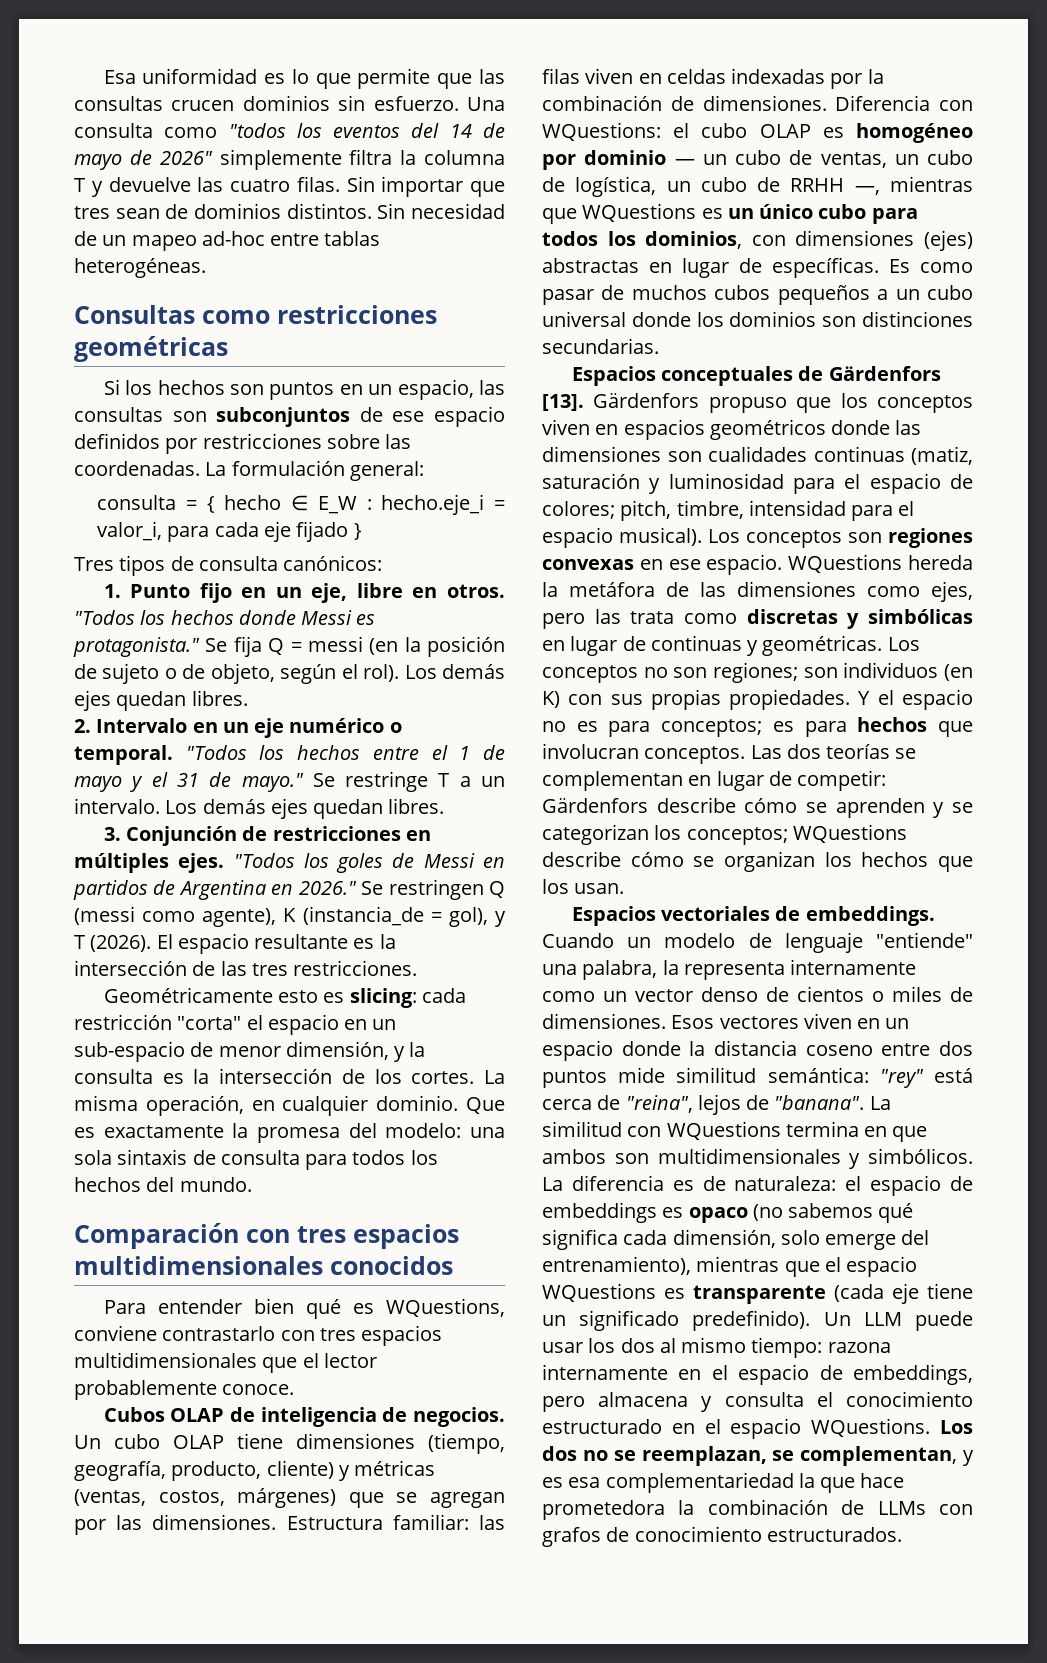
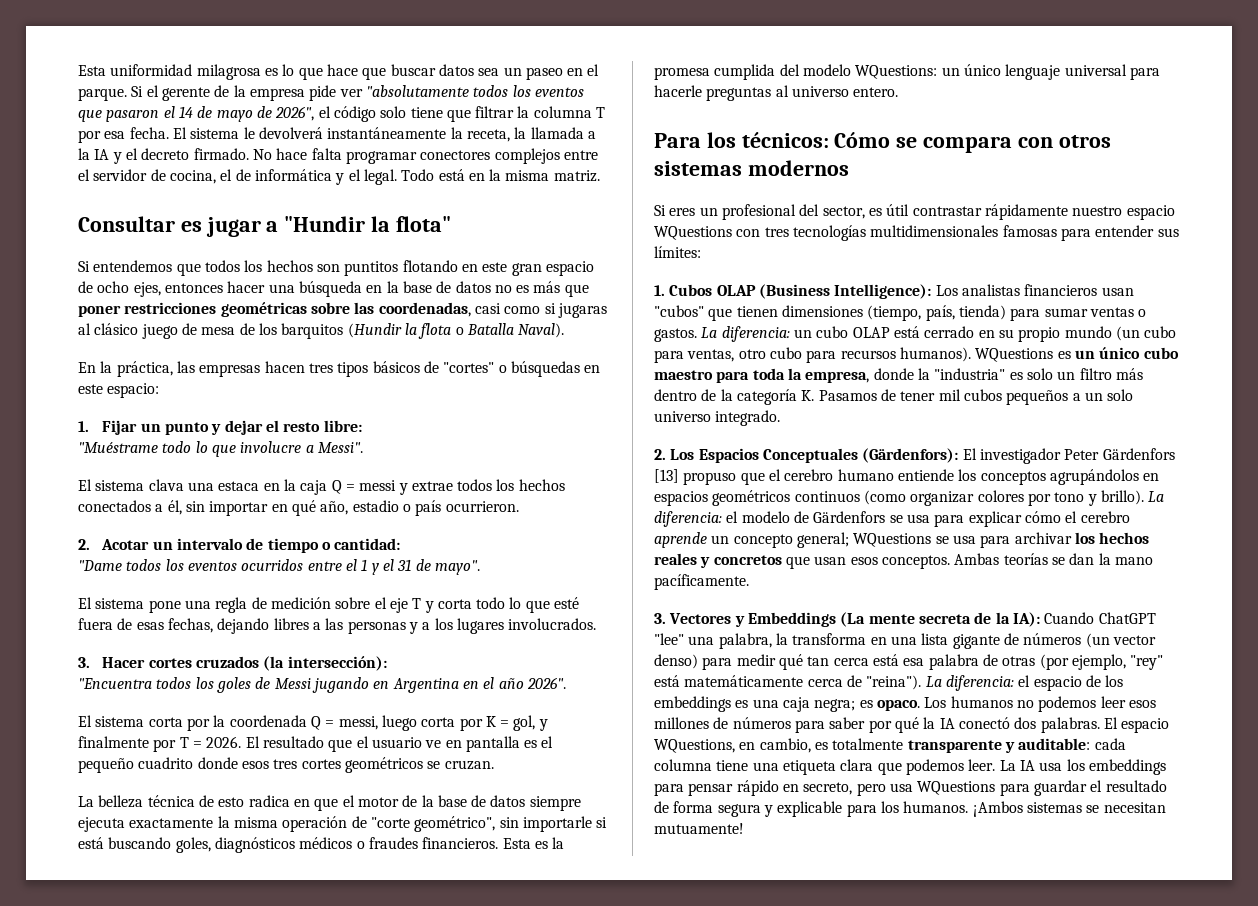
- Esa uniformidad es lo que permite que las consultas crucen dominios sin esfuerzo. Una consulta como "todos los eventos del 14 de mayo de 2026" simplemente filtra la columna T y devuelve las cuatro filas. Sin importar que tres sean de dominios distintos. Sin necesidad de un mapeo ad-hoc entre tablas heterogéneas.
- Consultas como restricciones geométricas
- Si los hechos son puntos en un espacio, las consultas son subconjuntos de ese espacio definidos por restricciones sobre las coordenadas. La formulación general:
- consulta = { hecho ∈ E_W : hecho.eje_i = valor_i, para cada eje fijado }
- Tres tipos de consulta canónicos:
- 1. Punto fijo en un eje, libre en otros. "Todos los hechos donde Messi es protagonista." Se fija Q = messi (en la posición de sujeto o de objeto, según el rol). Los demás ejes quedan libres.
- 2. Intervalo en un eje numérico o temporal. "Todos los hechos entre el 1 de mayo y el 31 de mayo." Se restringe T a un intervalo. Los demás ejes quedan libres.
- 3. Conjunción de restricciones en múltiples ejes. "Todos los goles de Messi en partidos de Argentina en 2026." Se restringen Q (messi como agente), K (instancia_de = gol), y T (2026). El espacio resultante es la intersección de las tres restricciones.
- Geométricamente esto es slicing: cada restricción "corta" el espacio en un sub-espacio de menor dimensión, y la consulta es la intersección de los cortes. La misma operación, en cualquier dominio. Que es exactamente la promesa del modelo: una sola sintaxis de consulta para todos los hechos del mundo.
- Comparación con tres espacios multidimensionales conocidos
- Para entender bien qué es WQuestions, conviene contrastarlo con tres espacios multidimensionales que el lector probablemente conoce.
- Cubos OLAP de inteligencia de negocios. Un cubo OLAP tiene dimensiones (tiempo, geografía, producto, cliente) y métricas (ventas, costos, márgenes) que se agregan por las dimensiones. Estructura familiar: las filas viven en celdas indexadas por la combinación de dimensiones. Diferencia con WQuestions: el cubo OLAP es homogéneo por dominio — un cubo de ventas, un cubo de logística, un cubo de RRHH —, mientras que WQuestions es un único cubo para todos los dominios, con dimensiones (ejes) abstractas en lugar de específicas. Es como pasar de muchos cubos pequeños a un cubo universal donde los dominios son distinciones secundarias.
- Espacios conceptuales de Gärdenfors [13]. Gärdenfors propuso que los conceptos viven en espacios geométricos donde las dimensiones son cualidades continuas (matiz, saturación y luminosidad para el espacio de colores; pitch, timbre, intensidad para el espacio musical). Los conceptos son regiones convexas en ese espacio. WQuestions hereda la metáfora de las dimensiones como ejes, pero las trata como discretas y simbólicas en lugar de continuas y geométricas. Los conceptos no son regiones; son individuos (en K) con sus propias propiedades. Y el espacio no es para conceptos; es para hechos que involucran conceptos. Las dos teorías se complementan en lugar de competir: Gärdenfors describe cómo se aprenden y se categorizan los conceptos; WQuestions describe cómo se organizan los hechos que los usan.
- Espacios vectoriales de embeddings. Cuando un modelo de lenguaje "entiende" una palabra, la representa internamente como un vector denso de cientos o miles de dimensiones. Esos vectores viven en un espacio donde la distancia coseno entre dos puntos mide similitud semántica: "rey" está cerca de "reina", lejos de "banana". La similitud con WQuestions termina en que ambos son multidimensionales y simbólicos. La diferencia es de naturaleza: el espacio de embeddings es opaco (no sabemos qué significa cada dimensión, solo emerge del entrenamiento), mientras que el espacio WQuestions es transparente (cada eje tiene un significado predefinido). Un LLM puede usar los dos al mismo tiempo: razona internamente en el espacio de embeddings, pero almacena y consulta el conocimiento estructurado en el espacio WQuestions. Los dos no se reemplazan, se complementan, y es esa complementariedad la que hace prometedora la combinación de LLMs con grafos de conocimiento estructurados.
+ Esta uniformidad milagrosa es lo que hace que buscar datos sea un paseo en el parque. Si el gerente de la empresa pide ver "absolutamente todos los eventos que pasaron el 14 de mayo de 2026", el código solo tiene que filtrar la columna T por esa fecha. El sistema le devolverá instantáneamente la receta, la llamada a la IA y el decreto firmado. No hace falta programar conectores complejos entre el servidor de cocina, el de informática y el legal. Todo está en la misma matriz.
+ Consultar es jugar a "Hundir la flota"
+ Si entendemos que todos los hechos son puntitos flotando en este gran espacio de ocho ejes, entonces hacer una búsqueda en la base de datos no es más que poner restricciones geométricas sobre las coordenadas, casi como si jugaras al clásico juego de mesa de los barquitos (Hundir la flota o Batalla Naval).
+ En la práctica, las empresas hacen tres tipos básicos de "cortes" o búsquedas en este espacio:
+ 1. Fijar un punto y dejar el resto libre:
+ "Muéstrame todo lo que involucre a Messi".
+ El sistema clava una estaca en la caja Q = messi y extrae todos los hechos conectados a él, sin importar en qué año, estadio o país ocurrieron.
+ 2. Acotar un intervalo de tiempo o cantidad:
+ "Dame todos los eventos ocurridos entre el 1 y el 31 de mayo".
+ El sistema pone una regla de medición sobre el eje T y corta todo lo que esté fuera de esas fechas, dejando libres a las personas y a los lugares involucrados.
+ 3. Hacer cortes cruzados (la intersección):
+ "Encuentra todos los goles de Messi jugando en Argentina en el año 2026".
+ El sistema corta por la coordenada Q = messi, luego corta por K = gol, y finalmente por T = 2026. El resultado que el usuario ve en pantalla es el pequeño cuadrito donde esos tres cortes geométricos se cruzan.
+ La belleza técnica de esto radica en que el motor de la base de datos siempre ejecuta exactamente la misma operación de "corte geométrico", sin importarle si está buscando goles, diagnósticos médicos o fraudes financieros. Esta es la promesa cumplida del modelo WQuestions: un único lenguaje universal para hacerle preguntas al universo entero.
+ Para los técnicos: Cómo se compara con otros sistemas modernos
+ Si eres un profesional del sector, es útil contrastar rápidamente nuestro espacio WQuestions con tres tecnologías multidimensionales famosas para entender sus límites:
+ 1. Cubos OLAP (Business Intelligence): Los analistas financieros usan "cubos" que tienen dimensiones (tiempo, país, tienda) para sumar ventas o gastos. La diferencia: un cubo OLAP está cerrado en su propio mundo (un cubo para ventas, otro cubo para recursos humanos). WQuestions es un único cubo maestro para toda la empresa, donde la "industria" es solo un filtro más dentro de la categoría K. Pasamos de tener mil cubos pequeños a un solo universo integrado.
+ 2. Los Espacios Conceptuales (Gärdenfors): El investigador Peter Gärdenfors [13] propuso que el cerebro humano entiende los conceptos agrupándolos en espacios geométricos continuos (como organizar colores por tono y brillo). La diferencia: el modelo de Gärdenfors se usa para explicar cómo el cerebro aprende un concepto general; WQuestions se usa para archivar los hechos reales y concretos que usan esos conceptos. Ambas teorías se dan la mano pacíficamente.
+ 3. Vectores y Embeddings (La mente secreta de la IA): Cuando ChatGPT "lee" una palabra, la transforma en una lista gigante de números (un vector denso) para medir qué tan cerca está esa palabra de otras (por ejemplo, "rey" está matemáticamente cerca de "reina"). La diferencia: el espacio de los embeddings es una caja negra; es opaco. Los humanos no podemos leer esos millones de números para saber por qué la IA conectó dos palabras. El espacio WQuestions, en cambio, es totalmente transparente y auditable: cada columna tiene una etiqueta clara que podemos leer. La IA usa los embeddings para pensar rápido en secreto, pero usa WQuestions para guardar el resultado de forma segura y explicable para los humanos. ¡Ambos sistemas se necesitan mutuamente!

